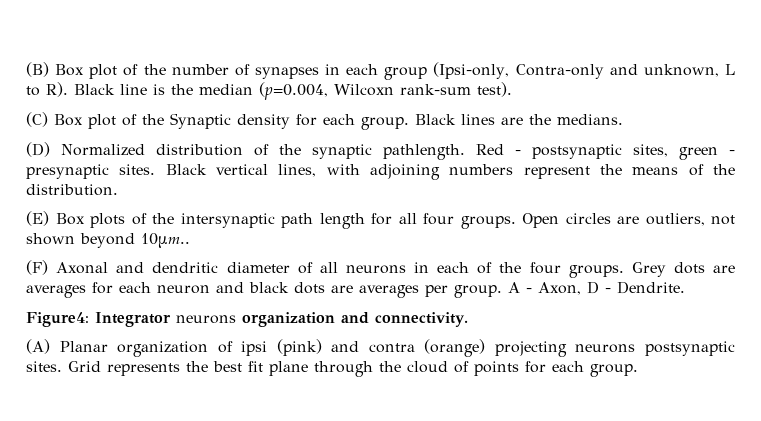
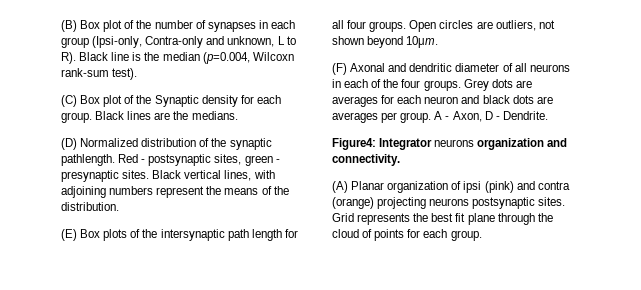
- Open circles are outliers, not shown beyond 10μm..
+ Open circles are outliers, not shown beyond 10μm.

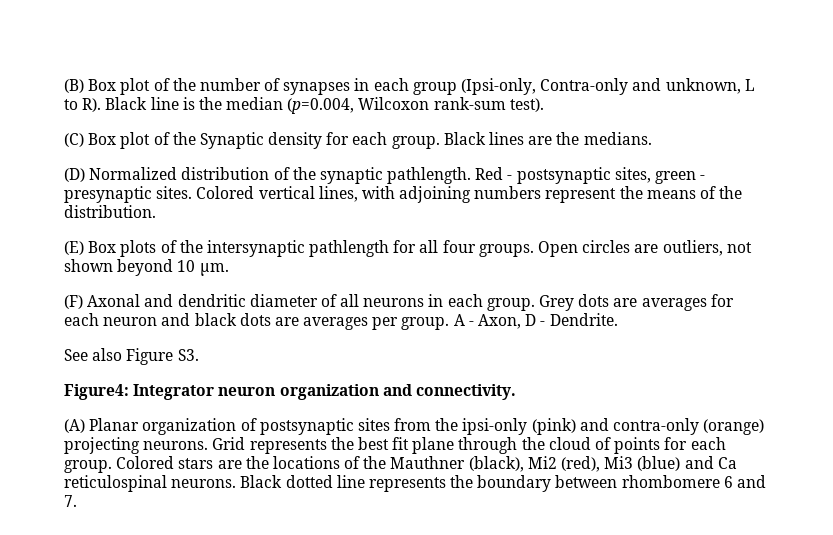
- (B) Box plot of the number of synapses in each group (Ipsi-only, Contra-only and unknown, L to R). Black line is the median (p=0.004, Wilcoxn rank-sum test).
+ (B) Box plot of the number of synapses in each group (Ipsi-only, Contra-only and unknown, L to R). Black line is the median (p=0.004, Wilcoxon rank-sum test).
- Black vertical lines, with adjoining numbers represent the means of the distribution.
+ Colored vertical lines, with adjoining numbers represent the means of the distribution.
- (E) Box plots of the intersynaptic path length for all four groups.
+ (E) Box plots of the intersynaptic pathlength for all four groups.
- Open circles are outliers, not shown beyond 10μm.
+ Open circles are outliers, not shown beyond 10 µm.
- (F) Axonal and dendritic diameter of all neurons in each of the four groups.
+ (F) Axonal and dendritic diameter of all neurons in each group.
+ See also Figure S3.
- Figure4: Integrator neurons organization and connectivity.
+ Figure4: Integrator neuron organization and connectivity.
- (A) Planar organization of ipsi (pink) and contra (orange) projecting neurons postsynaptic sites.
+ (A) Planar organization of postsynaptic sites from the ipsi-only (pink) and contra-only (orange) projecting neurons.
+ Colored stars are the locations of the Mauthner (black), Mi2 (red), Mi3 (blue) and Ca reticulospinal neurons. Black dotted line represents the boundary between rhombomere 6 and 7.

